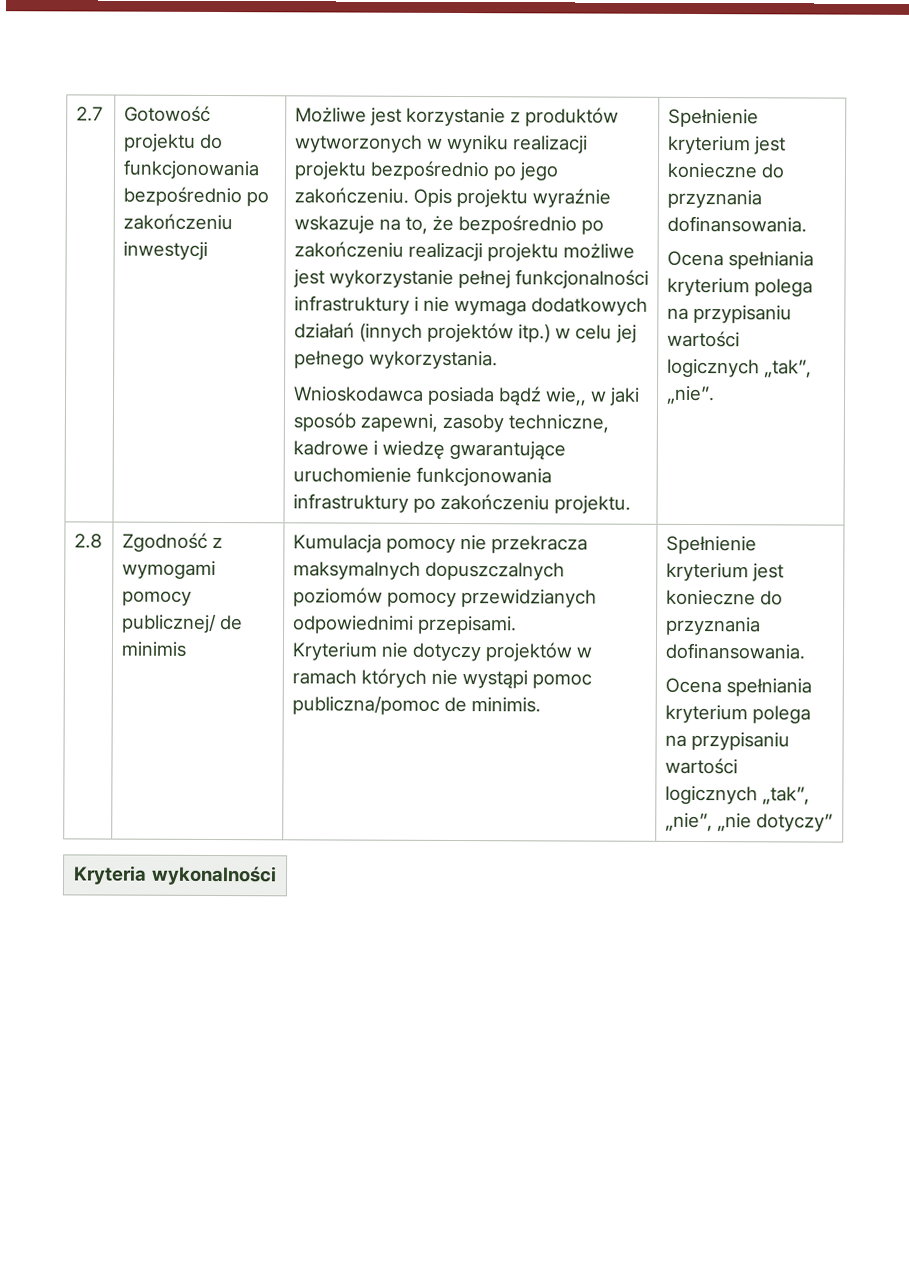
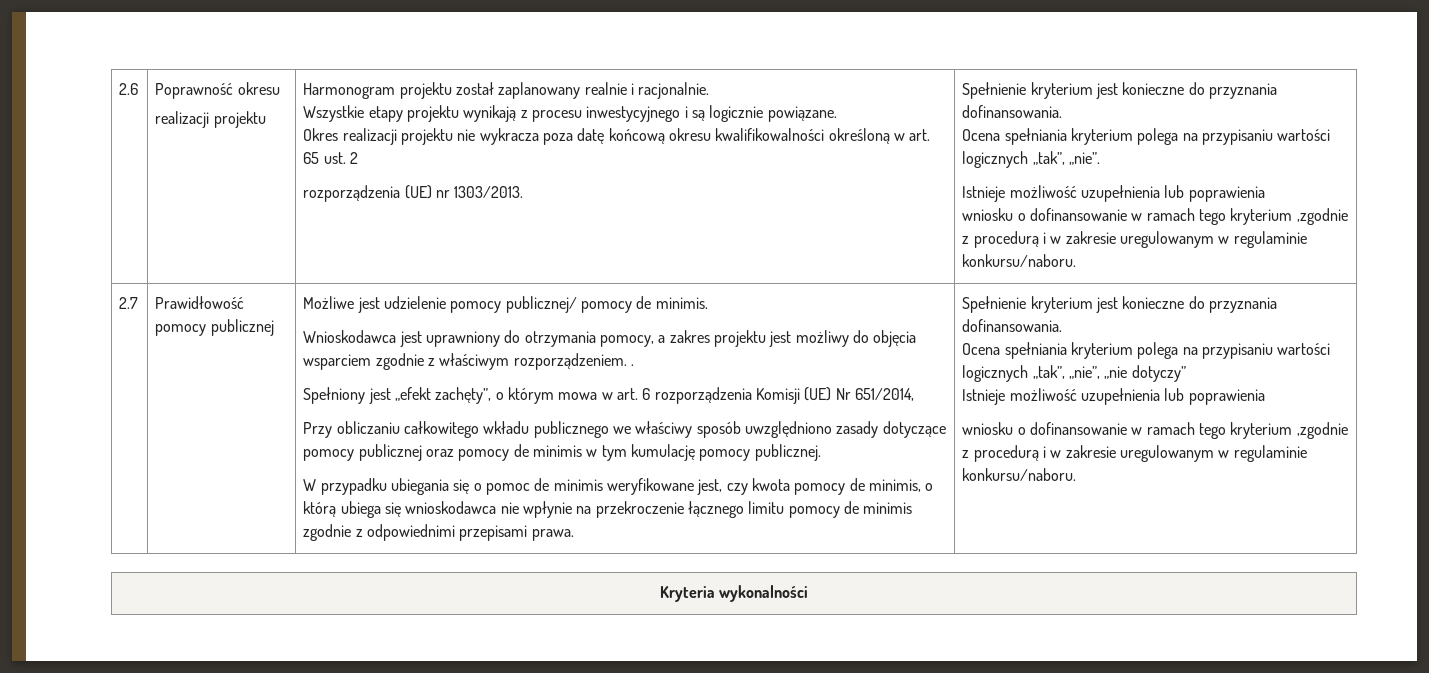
- 2.7 | Gotowość projektu do funkcjonowania bezpośrednio po zakończeniu inwestycji | Możliwe jest korzystanie z produktów wytworzonych w wyniku realizacji projektu bezpośrednio po jego zakończeniu. Opis projektu wyraźnie wskazuje na to, że bezpośrednio po zakończeniu realizacji projektu możliwe jest wykorzystanie pełnej funkcjonalności infrastruktury i nie wymaga dodatkowych działań (innych projektów itp.) w celu jej pełnego wykorzystania.
- Wnioskodawca posiada bądź wie,, w jaki sposób zapewni, zasoby techniczne, kadrowe i wiedzę gwarantujące uruchomienie funkcjonowania infrastruktury po zakończeniu projektu.
+ 2.6 | Poprawność okresu
+ realizacji projektu | Harmonogram projektu został zaplanowany realnie i racjonalnie.
+ Wszystkie etapy projektu wynikają z procesu inwestycyjnego i są logicznie powiązane.
+ Okres realizacji projektu nie wykracza poza datę końcową okresu kwalifikowalności określoną w art. 65 ust. 2
+ rozporządzenia (UE) nr 1303/2013.
  Ocena spełniania kryterium polega na przypisaniu wartości logicznych „tak”, „nie”.
- 2.8 | Zgodność z wymogami pomocy publicznej/ de minimis | Kumulacja pomocy nie przekracza maksymalnych dopuszczalnych poziomów pomocy przewidzianych odpowiednimi przepisami.
- Kryterium nie dotyczy projektów w ramach których nie wystąpi pomoc publiczna/pomoc de minimis.
+ Istnieje możliwość uzupełnienia lub poprawienia
+ wniosku o dofinansowanie w ramach tego kryterium ,zgodnie z procedurą i w zakresie uregulowanym w regulaminie konkursu/naboru.
+ 2.7 | Prawidłowość pomocy publicznej | Możliwe jest udzielenie pomocy publicznej/ pomocy de minimis.
+ Wnioskodawca jest uprawniony do otrzymania pomocy, a zakres projektu jest możliwy do objęcia wsparciem zgodnie z właściwym rozporządzeniem. .
+ Spełniony jest „efekt zachęty”, o którym mowa w art. 6 rozporządzenia Komisji (UE) Nr 651/2014,
+ Przy obliczaniu całkowitego wkładu publicznego we właściwy sposób uwzględniono zasady dotyczące pomocy publicznej oraz pomocy de minimis w tym kumulację pomocy publicznej.
+ W przypadku ubiegania się o pomoc de minimis weryfikowane jest, czy kwota pomocy de minimis, o którą ubiega się wnioskodawca nie wpłynie na przekroczenie łącznego limitu pomocy de minimis zgodnie z odpowiednimi przepisami prawa.
  Ocena spełniania kryterium polega na przypisaniu wartości logicznych „tak”, „nie”, „nie dotyczy”
+ Istnieje możliwość uzupełnienia lub poprawienia
+ wniosku o dofinansowanie w ramach tego kryterium ,zgodnie z procedurą i w zakresie uregulowanym w regulaminie konkursu/naboru.

